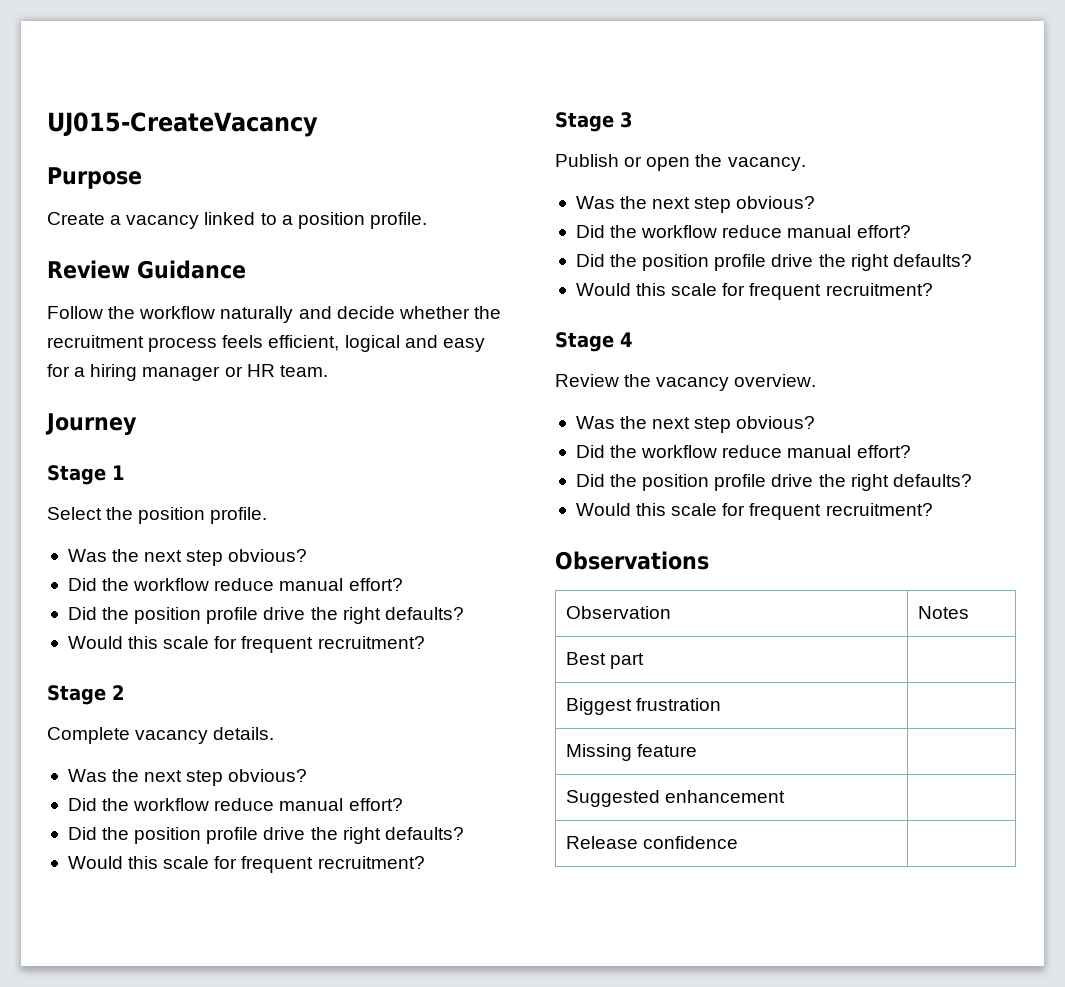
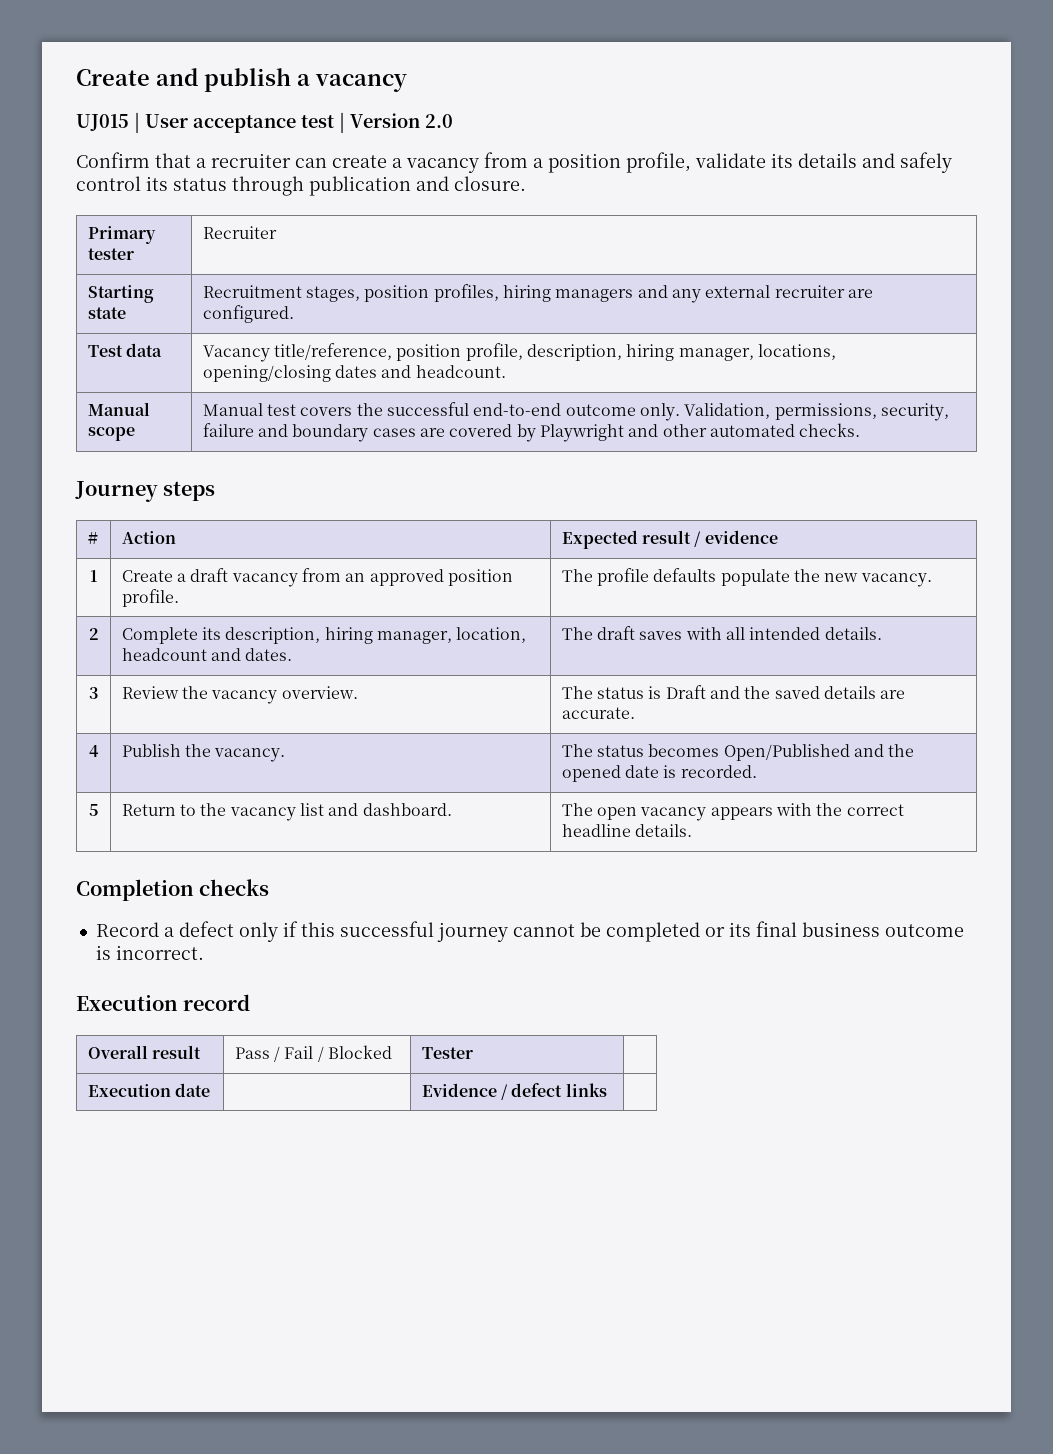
- UJ015-CreateVacancy
- Purpose
- Create a vacancy linked to a position profile.
- Review Guidance
- Follow the workflow naturally and decide whether the recruitment process feels efficient, logical and easy for a hiring manager or HR team.
- Journey
- Stage 1
- Select the position profile.
- Was the next step obvious?
- Did the workflow reduce manual effort?
- Did the position profile drive the right defaults?
- Would this scale for frequent recruitment?
- Stage 2
- Complete vacancy details.
- Was the next step obvious?
- Did the workflow reduce manual effort?
- Did the position profile drive the right defaults?
- Would this scale for frequent recruitment?
- Stage 3
- Publish or open the vacancy.
- Was the next step obvious?
- Did the workflow reduce manual effort?
- Did the position profile drive the right defaults?
- Would this scale for frequent recruitment?
- Stage 4
- Review the vacancy overview.
- Was the next step obvious?
- Did the workflow reduce manual effort?
- Did the position profile drive the right defaults?
- Would this scale for frequent recruitment?
- Observations
- Observation | Notes
- Best part |
- Biggest frustration |
- Missing feature |
- Suggested enhancement |
- Release confidence |
+ Create and publish a vacancy
+ UJ015 | User acceptance test | Version 2.0
+ Confirm that a recruiter can create a vacancy from a position profile, validate its details and safely control its status through publication and closure.
+ Primary tester | Recruiter
+ Starting state | Recruitment stages, position profiles, hiring managers and any external recruiter are configured.
+ Test data | Vacancy title/reference, position profile, description, hiring manager, locations, opening/closing dates and headcount.
+ Manual scope | Manual test covers the successful end-to-end outcome only. Validation, permissions, security, failure and boundary cases are covered by Playwright and other automated checks.
+ Journey steps
+ # | Action | Expected result / evidence
+ 1 | Create a draft vacancy from an approved position profile. | The profile defaults populate the new vacancy.
+ 2 | Complete its description, hiring manager, location, headcount and dates. | The draft saves with all intended details.
+ 3 | Review the vacancy overview. | The status is Draft and the saved details are accurate.
+ 4 | Publish the vacancy. | The status becomes Open/Published and the opened date is recorded.
+ 5 | Return to the vacancy list and dashboard. | The open vacancy appears with the correct headline details.
+ Completion checks
+ Record a defect only if this successful journey cannot be completed or its final business outcome is incorrect.
+ Execution record
+ Overall result | Pass / Fail / Blocked | Tester |
+ Execution date | | Evidence / defect links |

